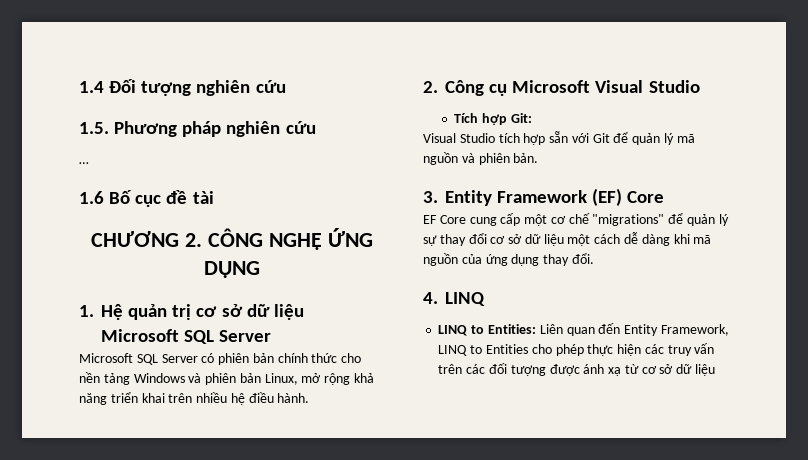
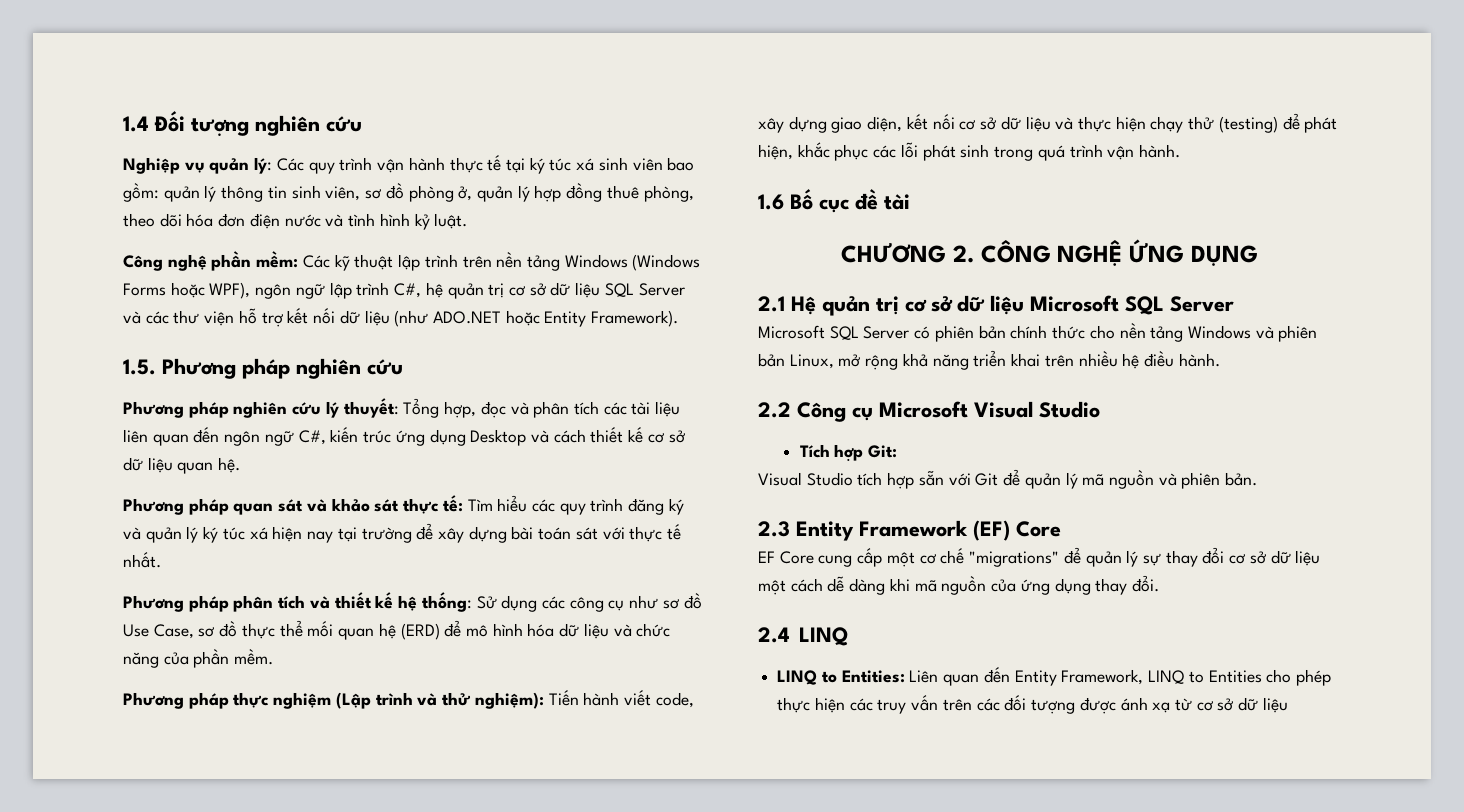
+ Nghiệp vụ quản lý: Các quy trình vận hành thực tế tại ký túc xá sinh viên bao gồm: quản lý thông tin sinh viên, sơ đồ phòng ở, quản lý hợp đồng thuê phòng, theo dõi hóa đơn điện nước và tình hình kỷ luật.
+ Công nghệ phần mềm: Các kỹ thuật lập trình trên nền tảng Windows (Windows Forms hoặc WPF), ngôn ngữ lập trình C#, hệ quản trị cơ sở dữ liệu SQL Server và các thư viện hỗ trợ kết nối dữ liệu (như ADO.NET hoặc Entity Framework).
- …
+ Phương pháp nghiên cứu lý thuyết: Tổng hợp, đọc và phân tích các tài liệu liên quan đến ngôn ngữ C#, kiến trúc ứng dụng Desktop và cách thiết kế cơ sở dữ liệu quan hệ.
+ Phương pháp quan sát và khảo sát thực tế: Tìm hiểu các quy trình đăng ký và quản lý ký túc xá hiện nay tại trường để xây dựng bài toán sát với thực tế nhất.
+ Phương pháp phân tích và thiết kế hệ thống: Sử dụng các công cụ như sơ đồ Use Case, sơ đồ thực thể mối quan hệ (ERD) để mô hình hóa dữ liệu và chức năng của phần mềm.
+ Phương pháp thực nghiệm (Lập trình và thử nghiệm): Tiến hành viết code, xây dựng giao diện, kết nối cơ sở dữ liệu và thực hiện chạy thử (testing) để phát hiện, khắc phục các lỗi phát sinh trong quá trình vận hành.
- 1. Hệ quản trị cơ sở dữ liệu Microsoft SQL Server
+ 2.1 Hệ quản trị cơ sở dữ liệu Microsoft SQL Server
- 2. Công cụ Microsoft Visual Studio
+ 2.2 Công cụ Microsoft Visual Studio
- 3. Entity Framework (EF) Core
+ 2.3 Entity Framework (EF) Core
- 4. LINQ
+ 2.4 LINQ

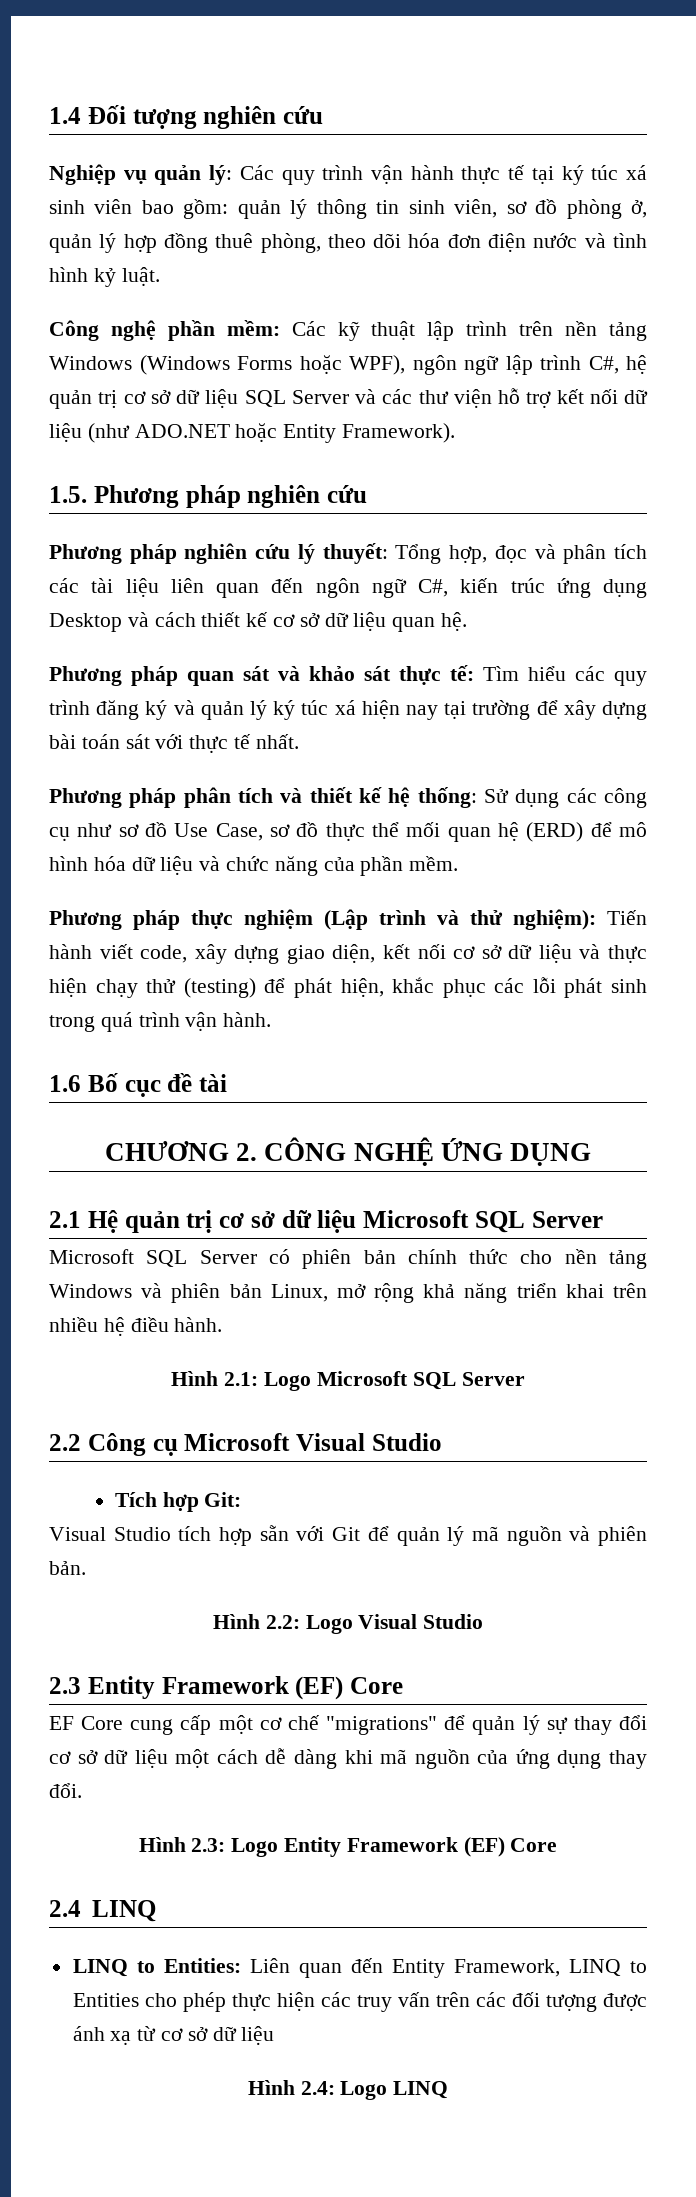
+ Hình 2.1: Logo Microsoft SQL Server
+ Hình 2.2: Logo Visual Studio
+ Hình 2.3: Logo Entity Framework (EF) Core
+ Hình 2.4: Logo LINQ

